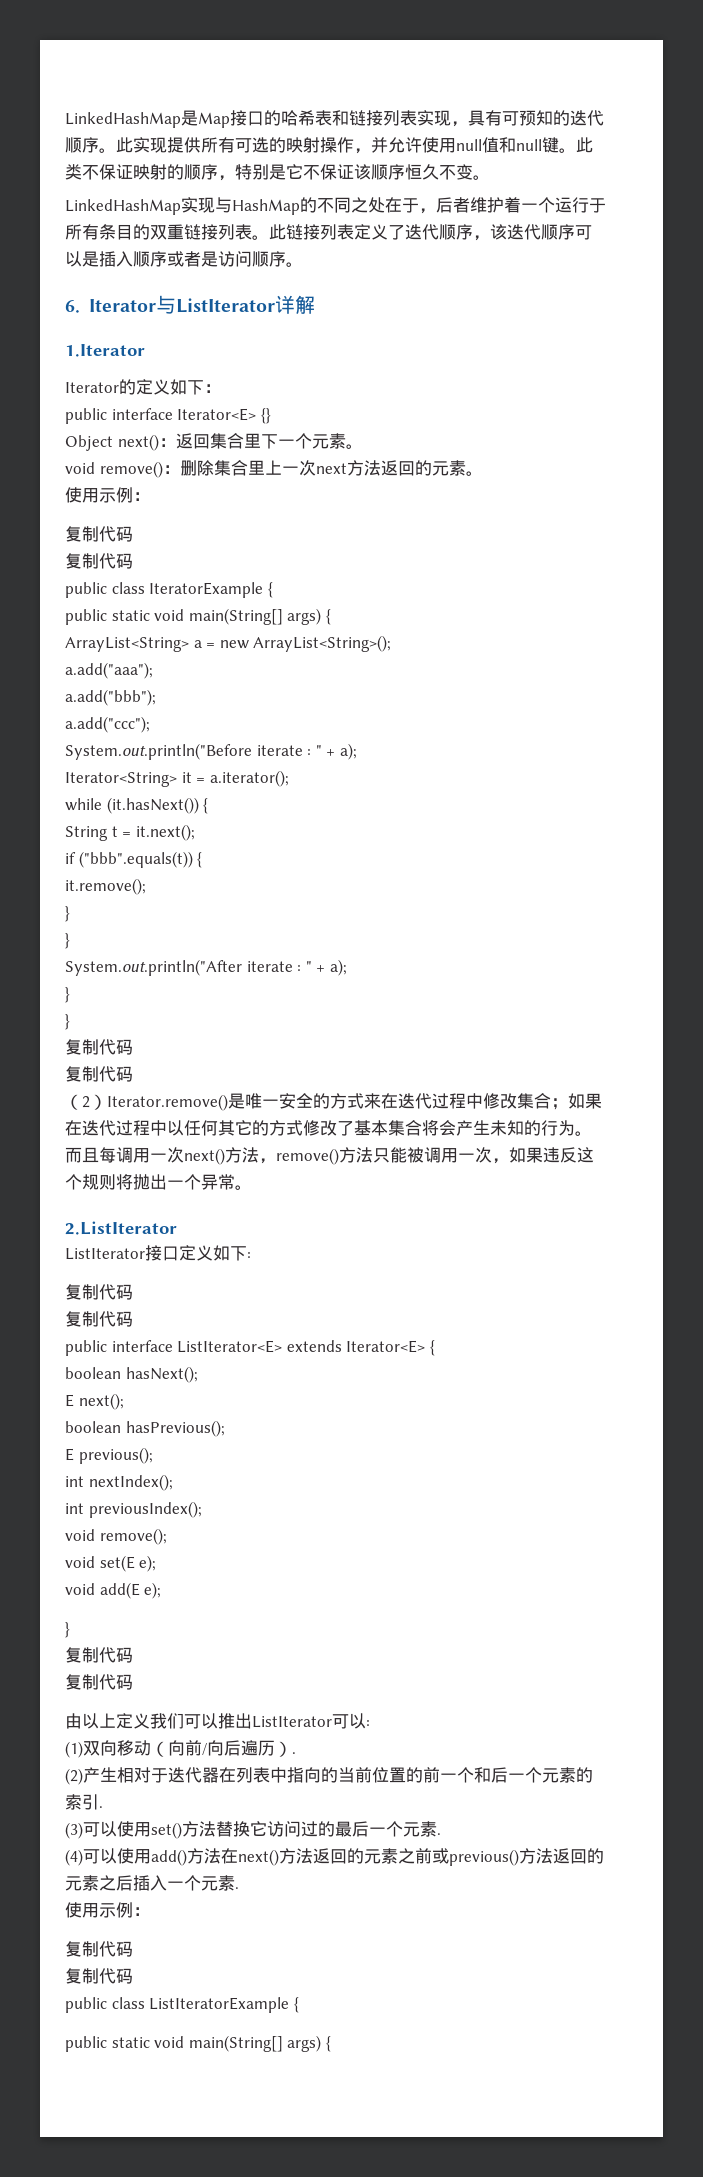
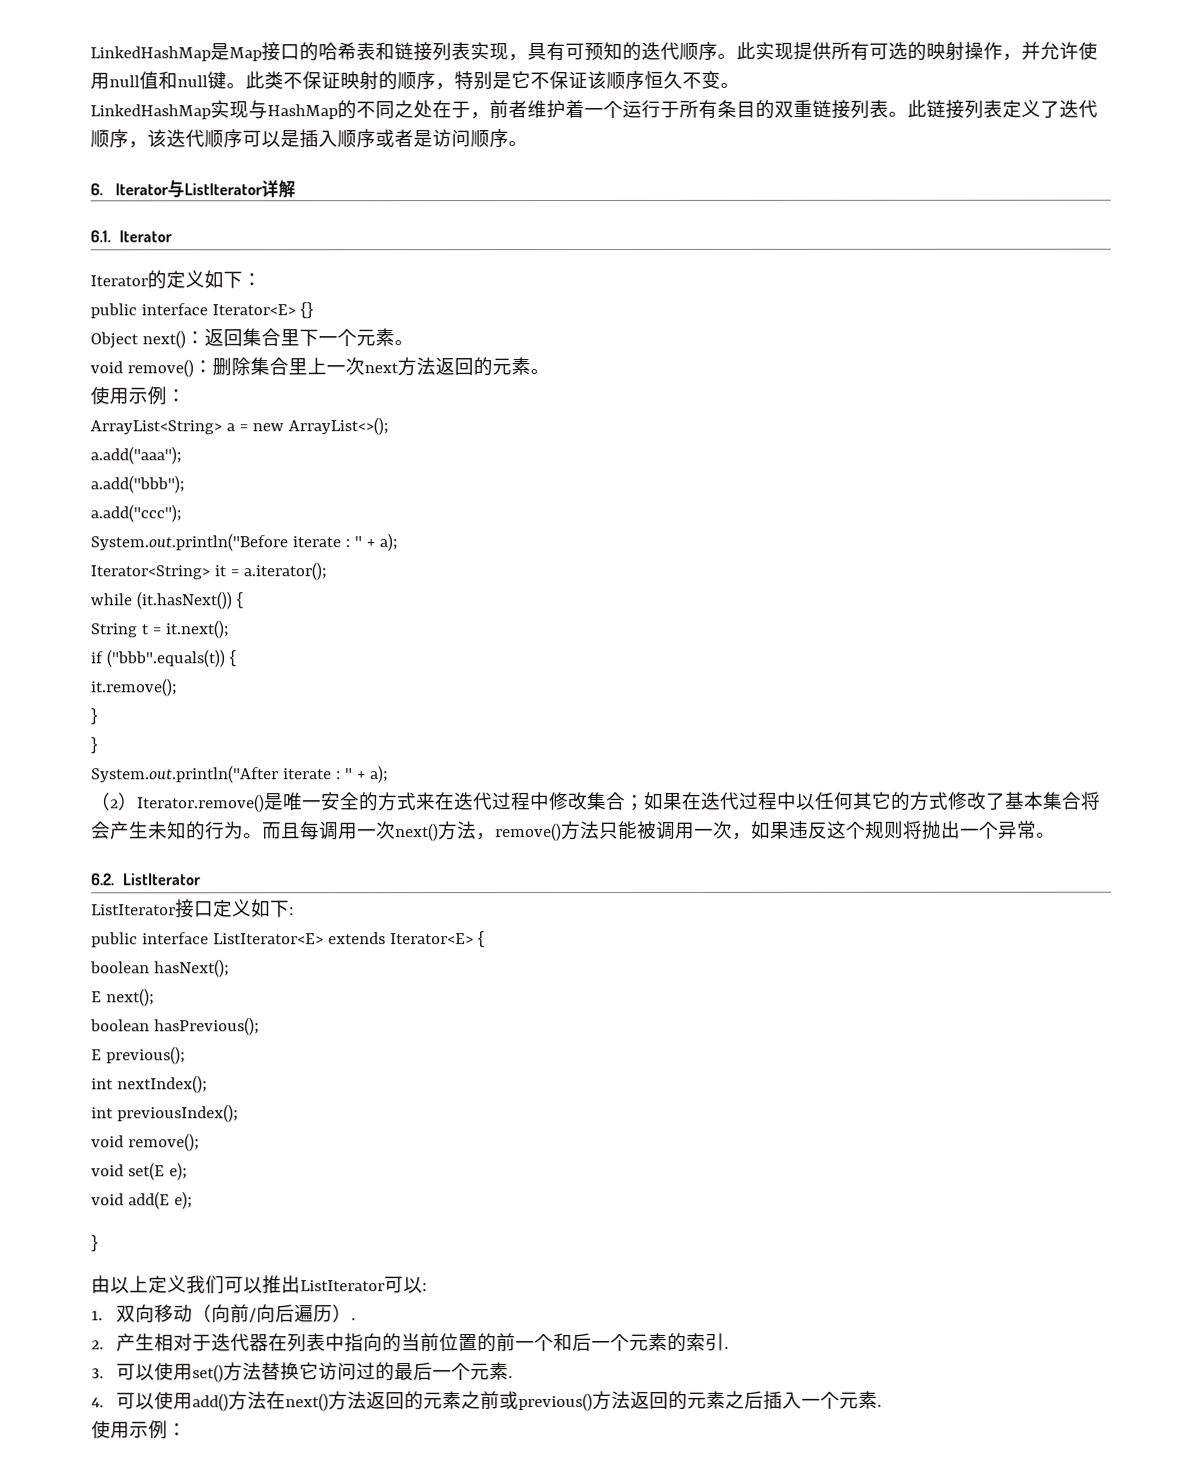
- LinkedHashMap实现与HashMap的不同之处在于，后者维护着一个运行于所有条目的双重链接列表。
+ LinkedHashMap实现与HashMap的不同之处在于，前者维护着一个运行于所有条目的双重链接列表。
- 1.Iterator
+ 6.1. Iterator
  void remove()：删除集合里上一次next方法返回的元素。
  使用示例：
- 复制代码
- 复制代码
- public class IteratorExample {
- public static void main(String[] args) {
- ArrayList<String> a = new ArrayList<String>();
+ ArrayList<String> a = new ArrayList<>();
  System.out.println("After iterate : " + a);
- }
- }
- 复制代码
- 复制代码
- 2.ListIterator
+ 6.2. ListIterator
  ListIterator接口定义如下:
- 复制代码
- 复制代码
  void add(E e);
  }
- 复制代码
- 复制代码
- (1)双向移动（向前/向后遍历）.
+ 1.双向移动（向前/向后遍历）.
- (2)产生相对于迭代器在列表中指向的当前位置的前一个和后一个元素的索引.
+ 2.产生相对于迭代器在列表中指向的当前位置的前一个和后一个元素的索引.
- (3)可以使用set()方法替换它访问过的最后一个元素.
+ 3.可以使用set()方法替换它访问过的最后一个元素.
- (4)可以使用add()方法在next()方法返回的元素之前或previous()方法返回的元素之后插入一个元素.
+ 4.可以使用add()方法在next()方法返回的元素之前或previous()方法返回的元素之后插入一个元素.
  使用示例：
- 复制代码
- 复制代码
- public class ListIteratorExample {
- public static void main(String[] args) {

